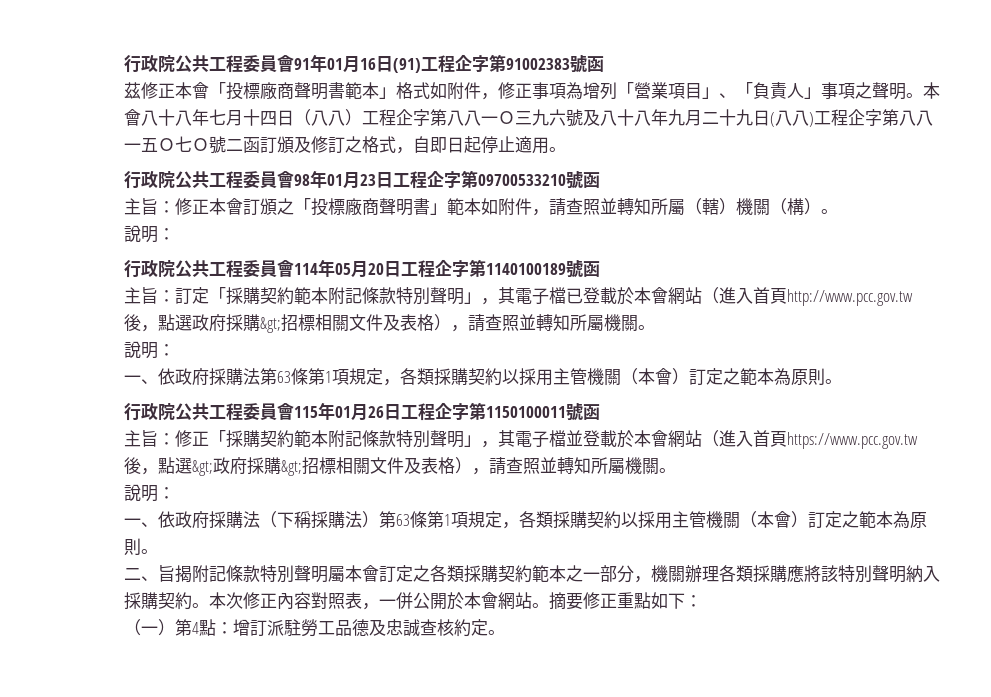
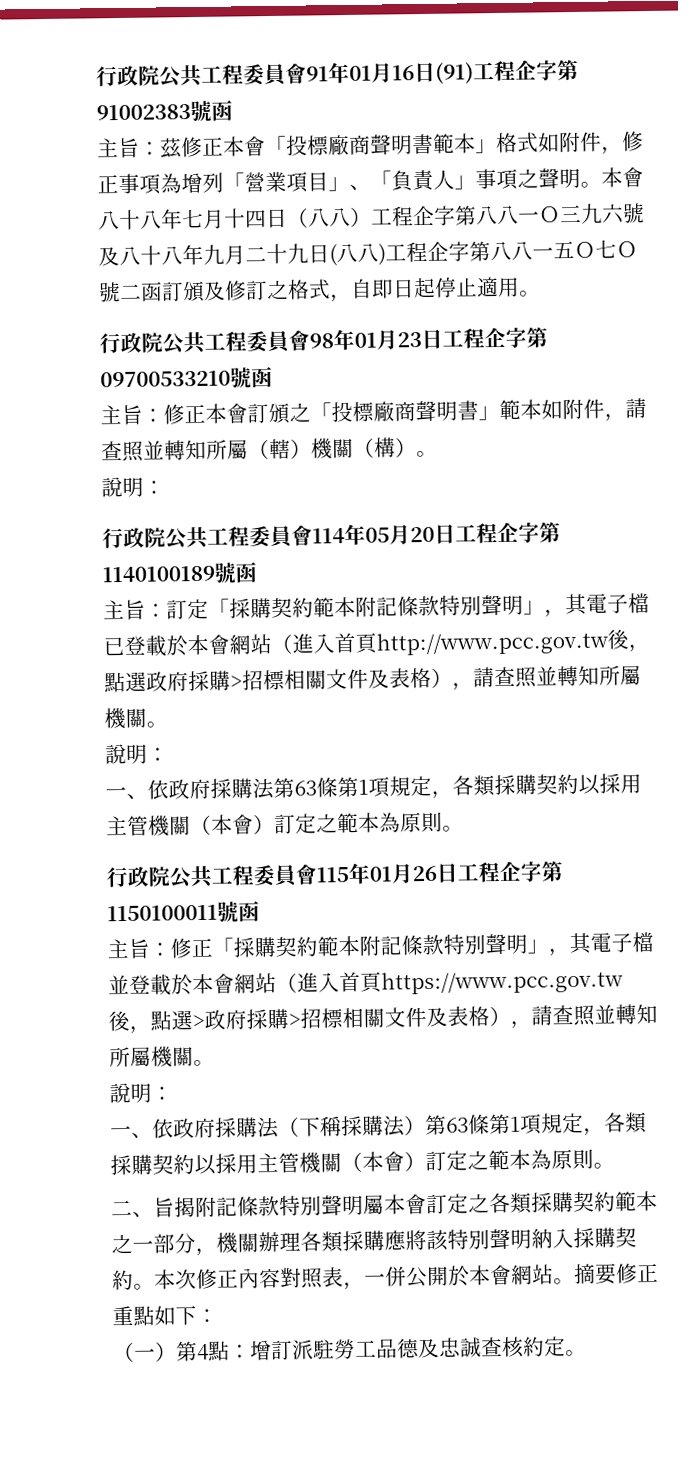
- 茲修正本會「投標廠商聲明書範本」格式如附件，修正事項為增列「營業項目」、「負責人」事項之聲明。
+ 主旨：茲修正本會「投標廠商聲明書範本」格式如附件，修正事項為增列「營業項目」、「負責人」事項之聲明。
- 主旨：訂定「採購契約範本附記條款特別聲明」，其電子檔已登載於本會網站（進入首頁http://www.pcc.gov.tw後，點選政府採購&gt;招標相關文件及表格），請查照並轉知所屬機關。
+ 主旨：訂定「採購契約範本附記條款特別聲明」，其電子檔已登載於本會網站（進入首頁http://www.pcc.gov.tw後，點選政府採購>招標相關文件及表格），請查照並轉知所屬機關。
- 主旨：修正「採購契約範本附記條款特別聲明」，其電子檔並登載於本會網站（進入首頁https://www.pcc.gov.tw後，點選&gt;政府採購&gt;招標相關文件及表格），請查照並轉知所屬機關。
+ 主旨：修正「採購契約範本附記條款特別聲明」，其電子檔並登載於本會網站（進入首頁https://www.pcc.gov.tw後，點選>政府採購>招標相關文件及表格），請查照並轉知所屬機關。

